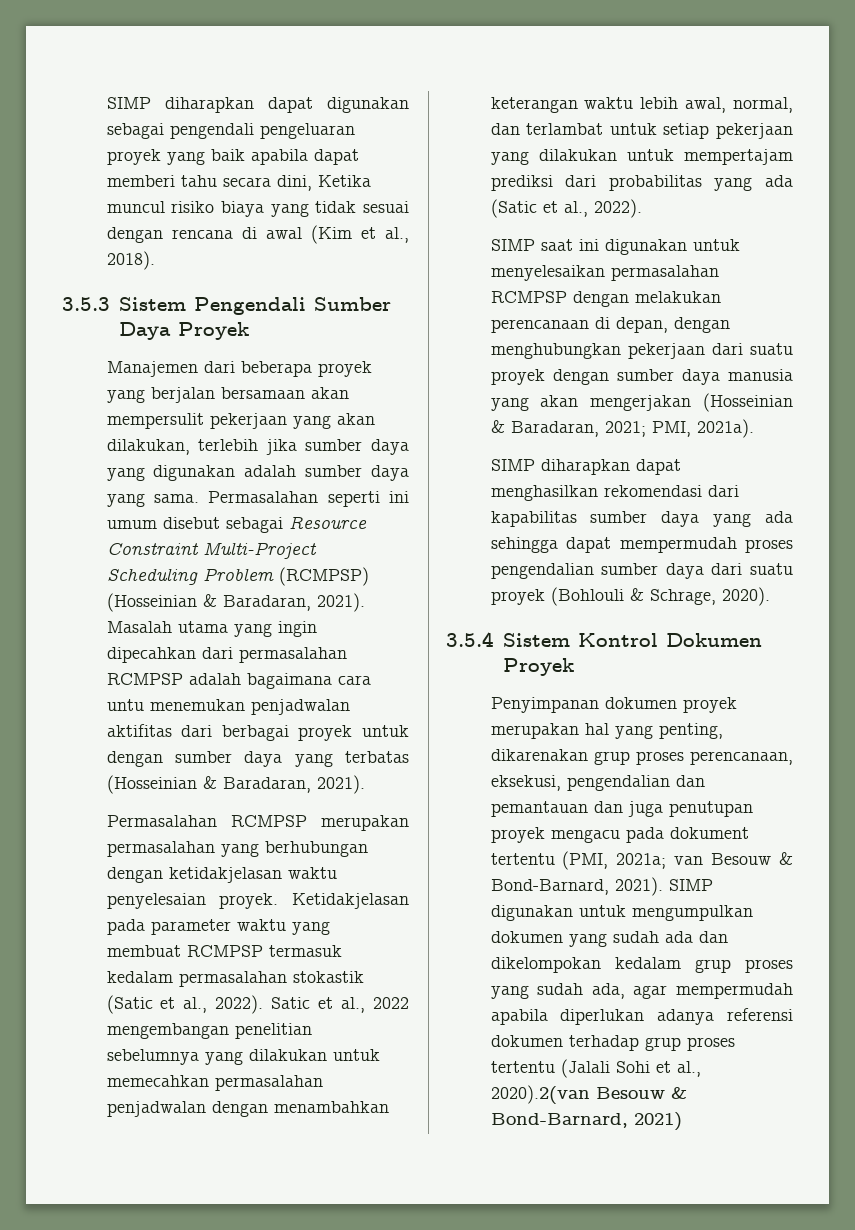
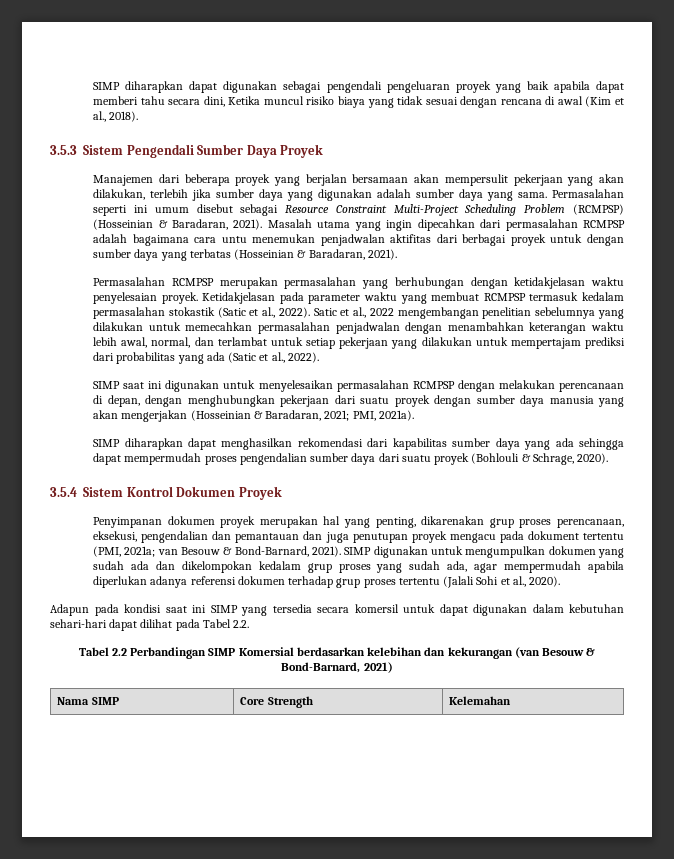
- SIMP digunakan untuk mengumpulkan dokumen yang sudah ada dan dikelompokan kedalam grup proses yang sudah ada, agar mempermudah apabila diperlukan adanya referensi dokumen terhadap grup proses tertentu (Jalali Sohi et al., 2020).2(van Besouw & Bond-Barnard, 2021)
+ SIMP digunakan untuk mengumpulkan dokumen yang sudah ada dan dikelompokan kedalam grup proses yang sudah ada, agar mempermudah apabila diperlukan adanya referensi dokumen terhadap grup proses tertentu (Jalali Sohi et al., 2020).
+ Adapun pada kondisi saat ini SIMP yang tersedia secara komersil untuk dapat digunakan dalam kebutuhan sehari-hari dapat dilihat pada Tabel 2.2.
+ Tabel 2.2 Perbandingan SIMP Komersial berdasarkan kelebihan dan kekurangan (van Besouw & Bond-Barnard, 2021)
+ Nama SIMP | Core Strength | Kelemahan

